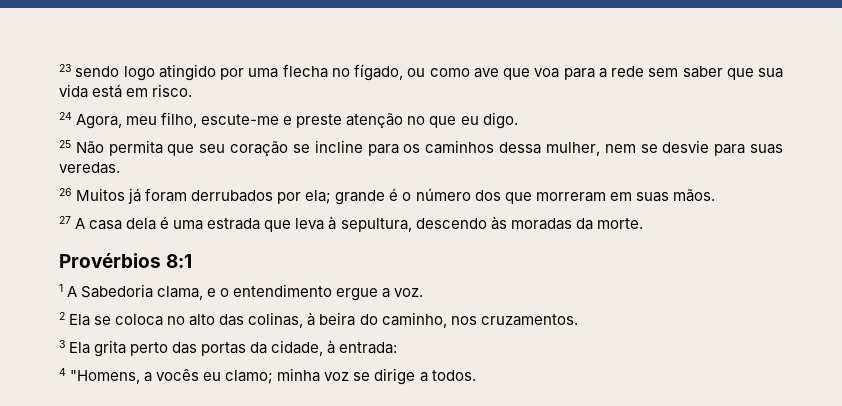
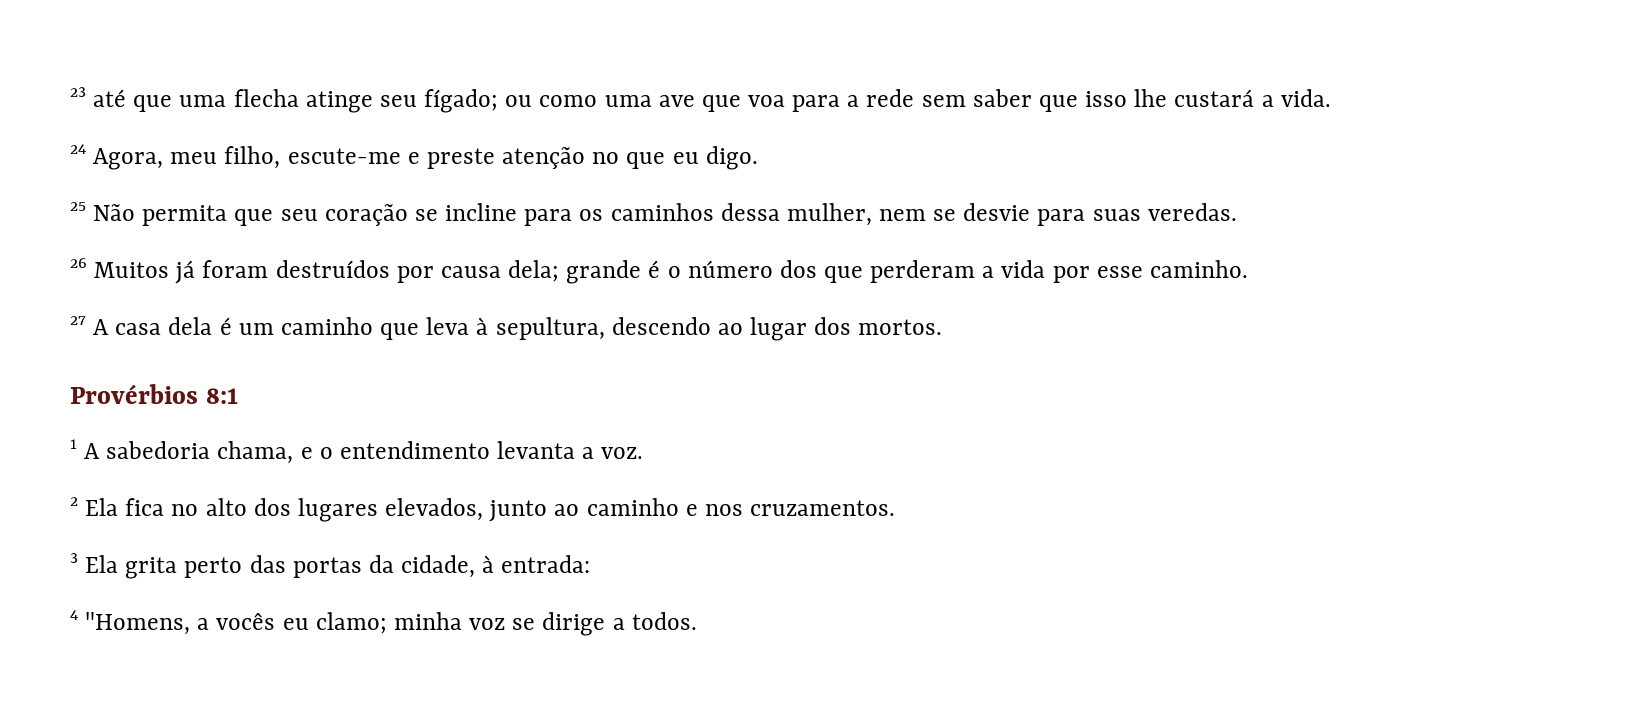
- 23 sendo logo atingido por uma flecha no fígado, ou como ave que voa para a rede sem saber que sua vida está em risco.
+ 23 até que uma flecha atinge seu fígado; ou como uma ave que voa para a rede sem saber que isso lhe custará a vida.
- 26 Muitos já foram derrubados por ela; grande é o número dos que morreram em suas mãos.
+ 26 Muitos já foram destruídos por causa dela; grande é o número dos que perderam a vida por esse caminho.
- 27 A casa dela é uma estrada que leva à sepultura, descendo às moradas da morte.
+ 27 A casa dela é um caminho que leva à sepultura, descendo ao lugar dos mortos.
- 1 A Sabedoria clama, e o entendimento ergue a voz.
+ 1 A sabedoria chama, e o entendimento levanta a voz.
- 2 Ela se coloca no alto das colinas, à beira do caminho, nos cruzamentos.
+ 2 Ela fica no alto dos lugares elevados, junto ao caminho e nos cruzamentos.

